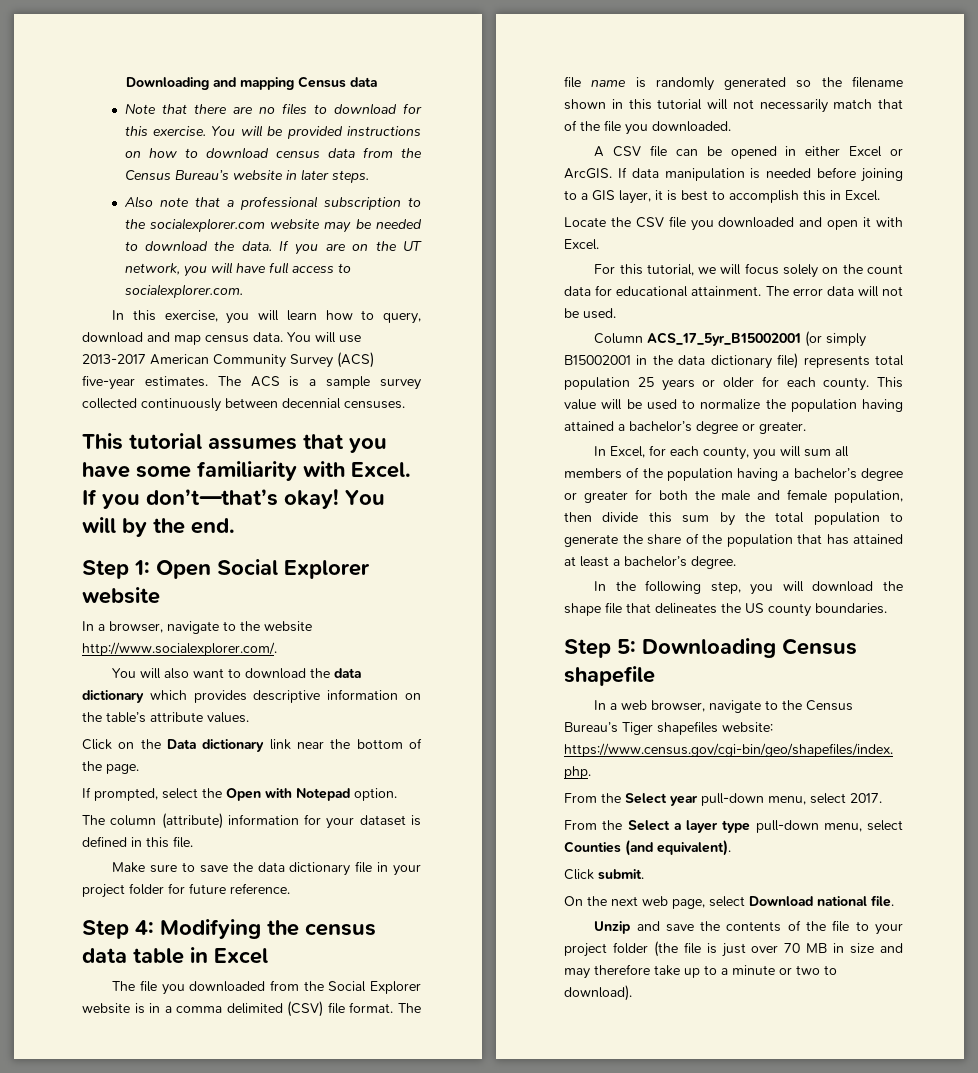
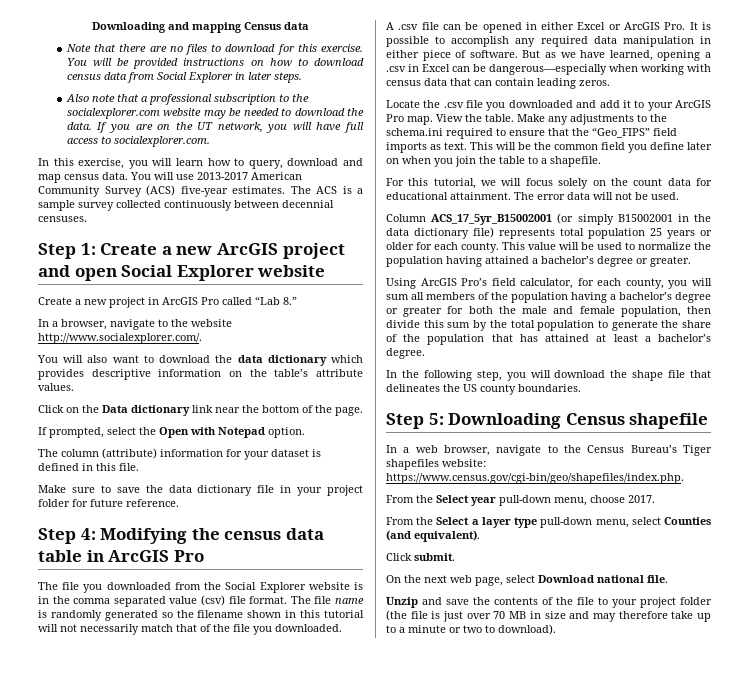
- You will be provided instructions on how to download census data from the Census Bureau’s website in later steps.
+ You will be provided instructions on how to download census data from Social Explorer in later steps.
- This tutorial assumes that you have some familiarity with Excel. If you don’t—that’s okay! You will by the end.
- Step 1: Open Social Explorer website
+ Step 1: Create a new ArcGIS project and open Social Explorer website
+ Create a new project in ArcGIS Pro called “Lab 8.”
- Step 4: Modifying the census data table in Excel
+ Step 4: Modifying the census data table in ArcGIS Pro
- The file you downloaded from the Social Explorer website is in a comma delimited (CSV) file format.
+ The file you downloaded from the Social Explorer website is in the comma separated value (csv) file format.
- A CSV file can be opened in either Excel or ArcGIS. If data manipulation is needed before joining to a GIS layer, it is best to accomplish this in Excel.
+ A .csv file can be opened in either Excel or ArcGIS Pro. It is possible to accomplish any required data manipulation in either piece of software. But as we have learned, opening a .csv in Excel can be dangerous—especially when working with census data that can contain leading zeros.
- Locate the CSV file you downloaded and open it with Excel.
+ Locate the .csv file you downloaded and add it to your ArcGIS Pro map. View the table. Make any adjustments to the schema.ini required to ensure that the “Geo_FIPS” field imports as text. This will be the common field you define later on when you join the table to a shapefile.
- In Excel, for each county, you will sum all members of the population having a bachelor’s degree or greater for both the male and female population, then divide this sum by the total population to generate the share of the population that has attained at least a bachelor’s degree.
+ Using ArcGIS Pro’s field calculator, for each county, you will sum all members of the population having a bachelor’s degree or greater for both the male and female population, then divide this sum by the total population to generate the share of the population that has attained at least a bachelor’s degree.
- From the Select year pull-down menu, select 2017.
+ From the Select year pull-down menu, choose 2017.

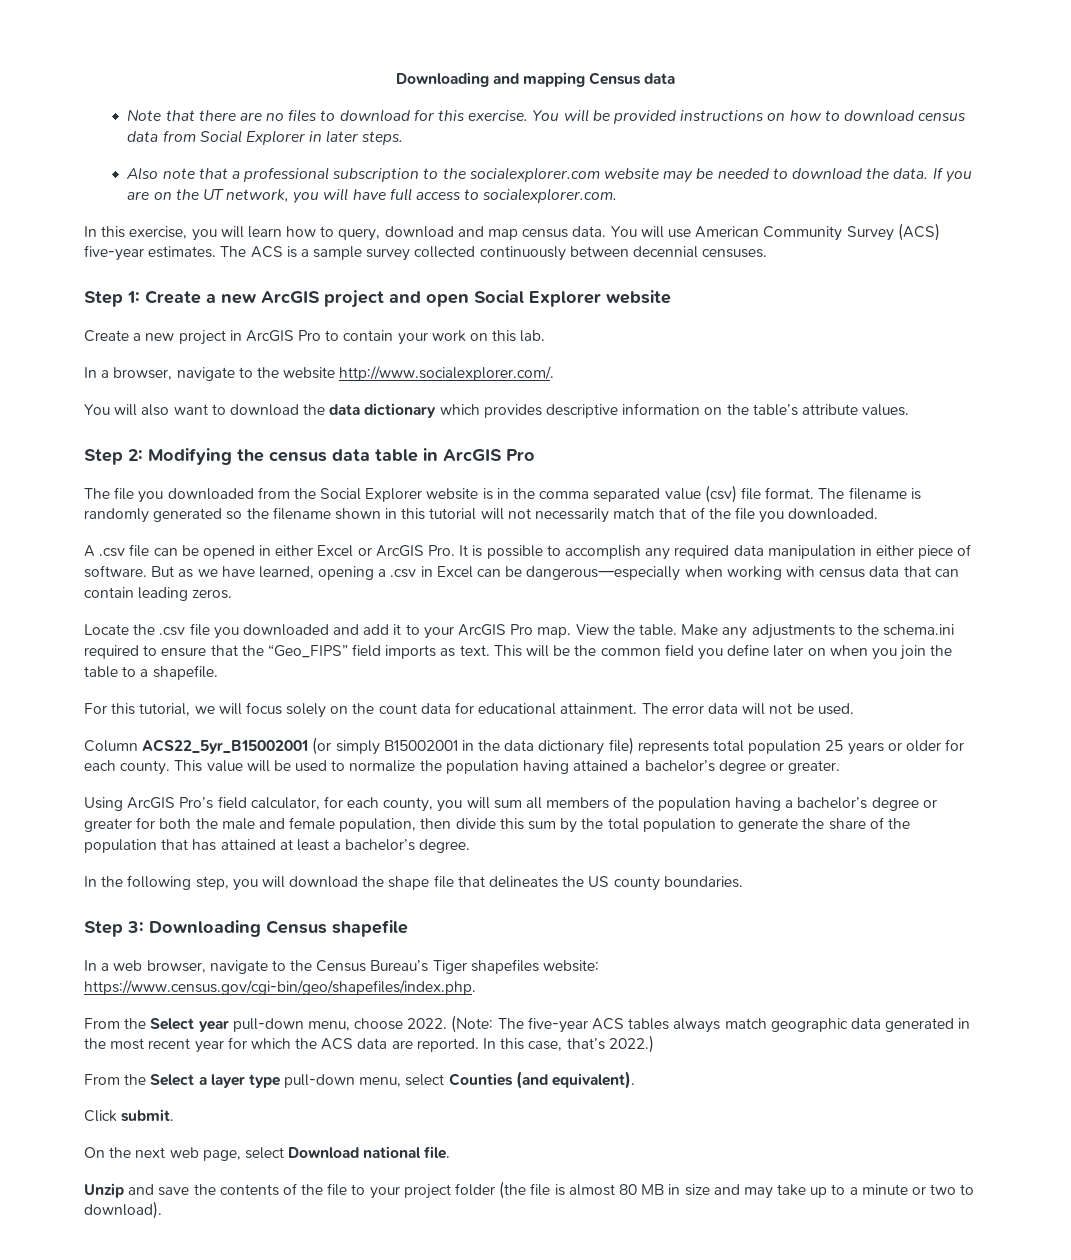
- You will use 2013-2017 American Community Survey (ACS) five-year estimates.
+ You will use American Community Survey (ACS) five-year estimates.
- Create a new project in ArcGIS Pro called “Lab 8.”
+ Create a new project in ArcGIS Pro to contain your work on this lab.
- Click on the Data dictionary link near the bottom of the page.
- If prompted, select the Open with Notepad option.
- The column (attribute) information for your dataset is defined in this file.
- Make sure to save the data dictionary file in your project folder for future reference.
- Step 4: Modifying the census data table in ArcGIS Pro
+ Step 2: Modifying the census data table in ArcGIS Pro
- The file name is randomly generated so the filename shown in this tutorial will not necessarily match that of the file you downloaded.
+ The filename is randomly generated so the filename shown in this tutorial will not necessarily match that of the file you downloaded.
- Column ACS_17_5yr_B15002001 (or simply B15002001 in the data dictionary file) represents total population 25 years or older for each county.
+ Column ACS22_5yr_B15002001 (or simply B15002001 in the data dictionary file) represents total population 25 years or older for each county.
- Step 5: Downloading Census shapefile
+ Step 3: Downloading Census shapefile
- From the Select year pull-down menu, choose 2017.
+ From the Select year pull-down menu, choose 2022. (Note: The five-year ACS tables always match geographic data generated in the most recent year for which the ACS data are reported. In this case, that’s 2022.)
- Unzip and save the contents of the file to your project folder (the file is just over 70 MB in size and may therefore take up to a minute or two to download).
+ Unzip and save the contents of the file to your project folder (the file is almost 80 MB in size and may take up to a minute or two to download).

